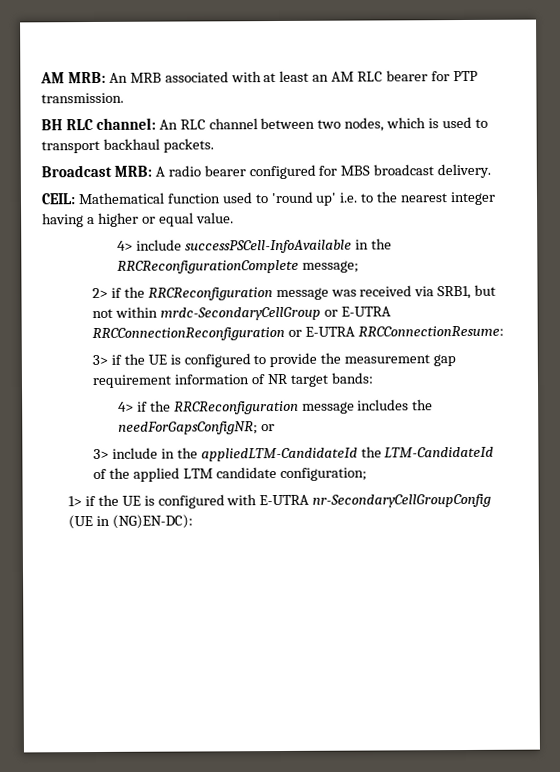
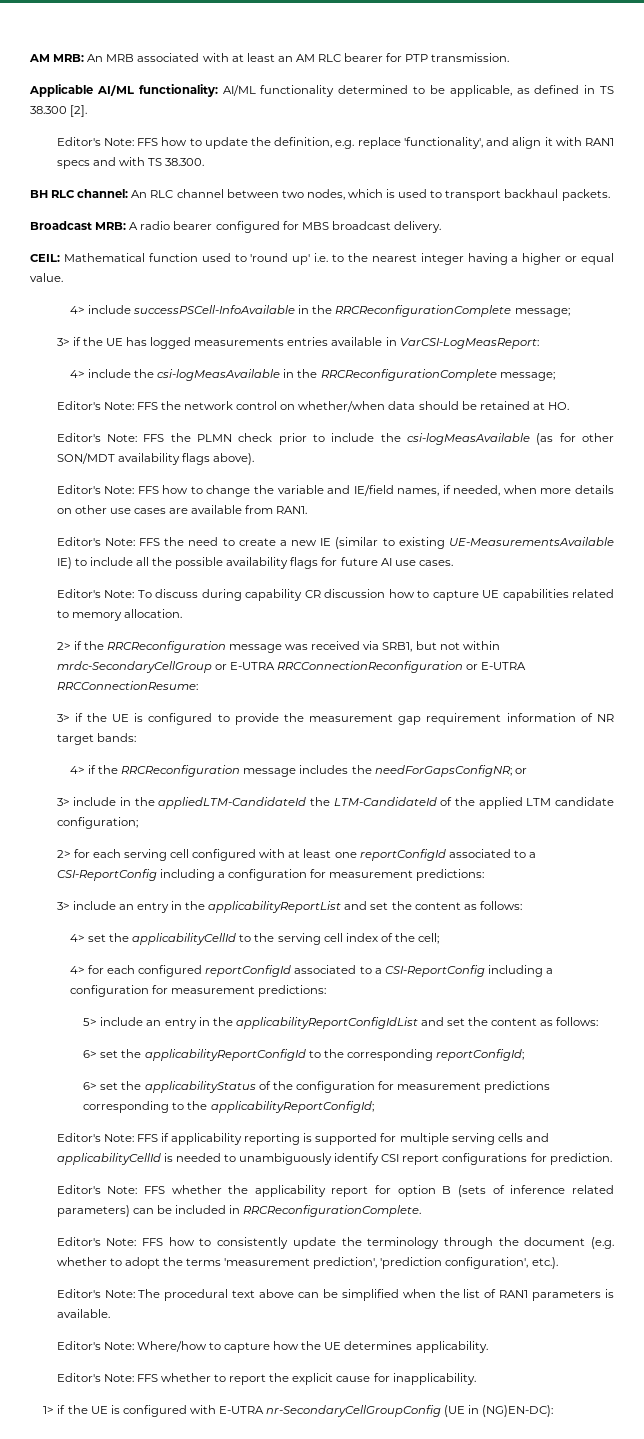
+ Applicable AI/ML functionality: AI/ML functionality determined to be applicable, as defined in TS 38.300 [2].
+ Editor's Note: FFS how to update the definition, e.g. replace 'functionality', and align it with RAN1 specs and with TS 38.300.
+ 3> if the UE has logged measurements entries available in VarCSI-LogMeasReport:
+ 4> include the csi-logMeasAvailable in the RRCReconfigurationComplete message;
+ Editor's Note: FFS the network control on whether/when data should be retained at HO.
+ Editor's Note: FFS the PLMN check prior to include the csi-logMeasAvailable (as for other SON/MDT availability flags above).
+ Editor's Note: FFS how to change the variable and IE/field names, if needed, when more details on other use cases are available from RAN1.
+ Editor's Note: FFS the need to create a new IE (similar to existing UE-MeasurementsAvailable IE) to include all the possible availability flags for future AI use cases.
+ Editor's Note: To discuss during capability CR discussion how to capture UE capabilities related to memory allocation.
+ 2> for each serving cell configured with at least one reportConfigId associated to a CSI-ReportConfig including a configuration for measurement predictions:
+ 3> include an entry in the applicabilityReportList and set the content as follows:
+ 4> set the applicabilityCellId to the serving cell index of the cell;
+ 4> for each configured reportConfigId associated to a CSI-ReportConfig including a configuration for measurement predictions:
+ 5> include an entry in the applicabilityReportConfigIdList and set the content as follows:
+ 6> set the applicabilityReportConfigId to the corresponding reportConfigId;
+ 6> set the applicabilityStatus of the configuration for measurement predictions corresponding to the applicabilityReportConfigId;
+ Editor's Note: FFS if applicability reporting is supported for multiple serving cells and applicabilityCellId is needed to unambiguously identify CSI report configurations for prediction.
+ Editor's Note: FFS whether the applicability report for option B (sets of inference related parameters) can be included in RRCReconfigurationComplete.
+ Editor's Note: FFS how to consistently update the terminology through the document (e.g. whether to adopt the terms 'measurement prediction', 'prediction configuration', etc.).
+ Editor's Note: The procedural text above can be simplified when the list of RAN1 parameters is available.
+ Editor's Note: Where/how to capture how the UE determines applicability.
+ Editor's Note: FFS whether to report the explicit cause for inapplicability.

